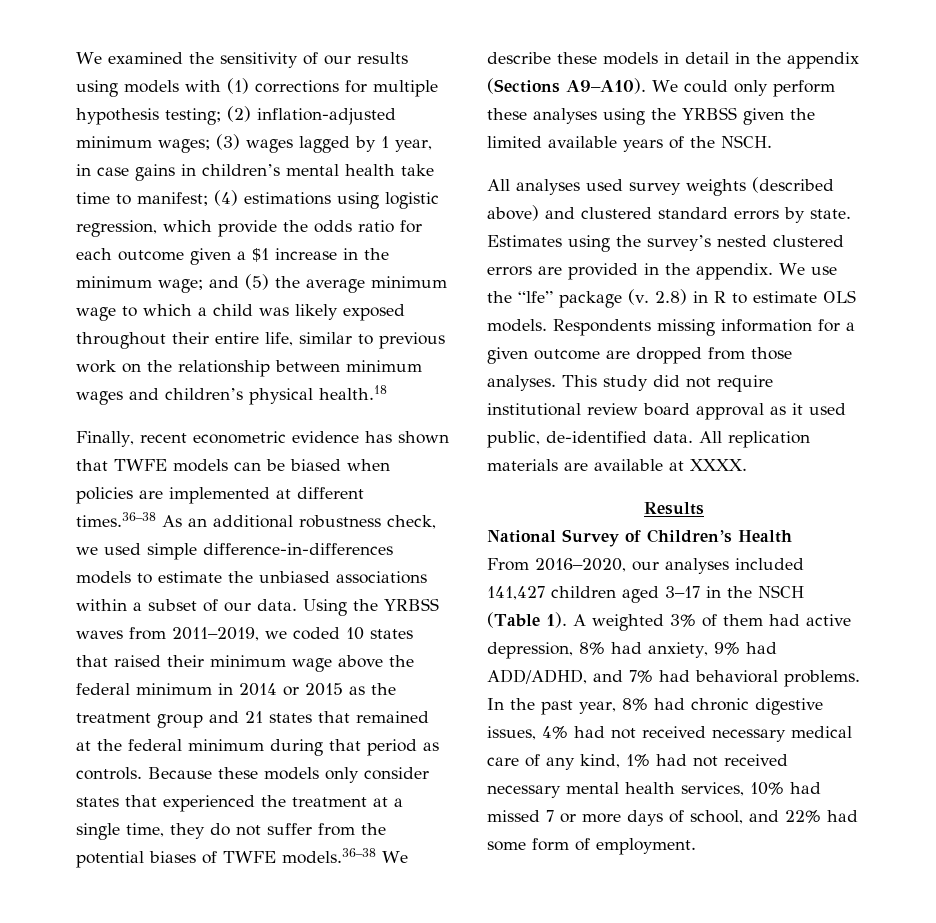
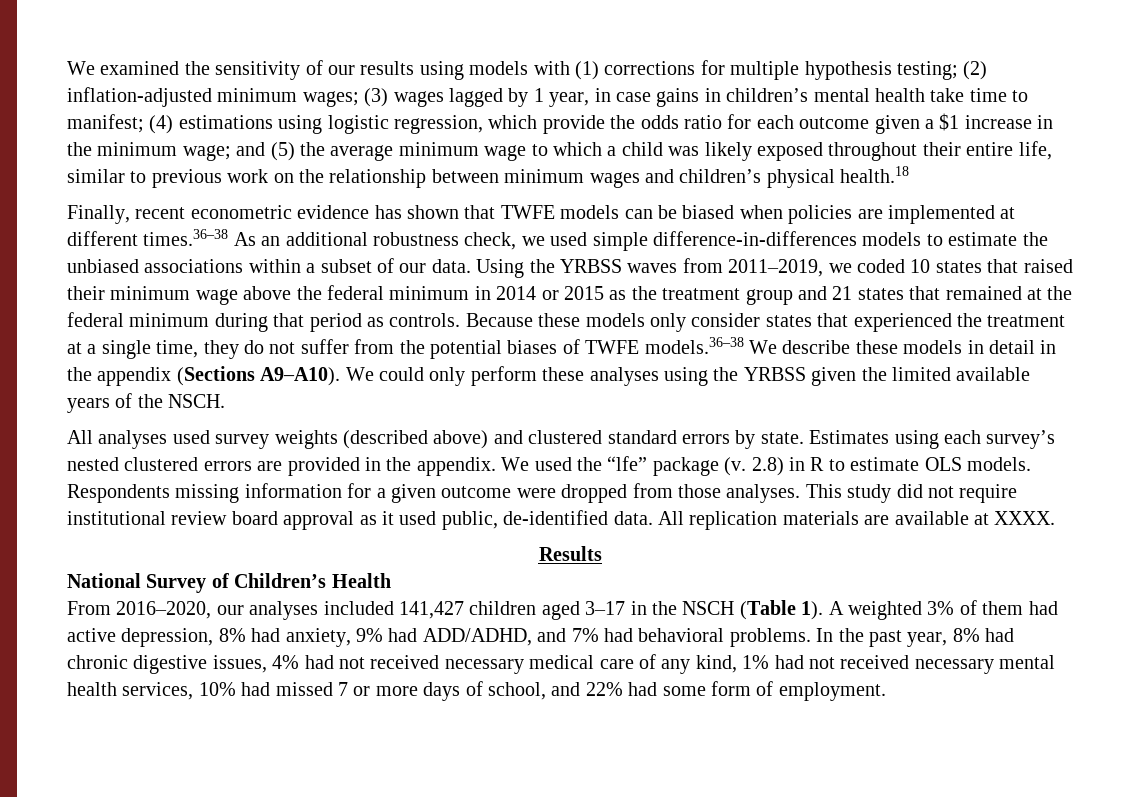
- Estimates using the survey’s nested clustered errors are provided in the appendix.
+ Estimates using each survey’s nested clustered errors are provided in the appendix.
- We use the “lfe” package (v.
+ We used the “lfe” package (v.
- Respondents missing information for a given outcome are dropped from those analyses.
+ Respondents missing information for a given outcome were dropped from those analyses.

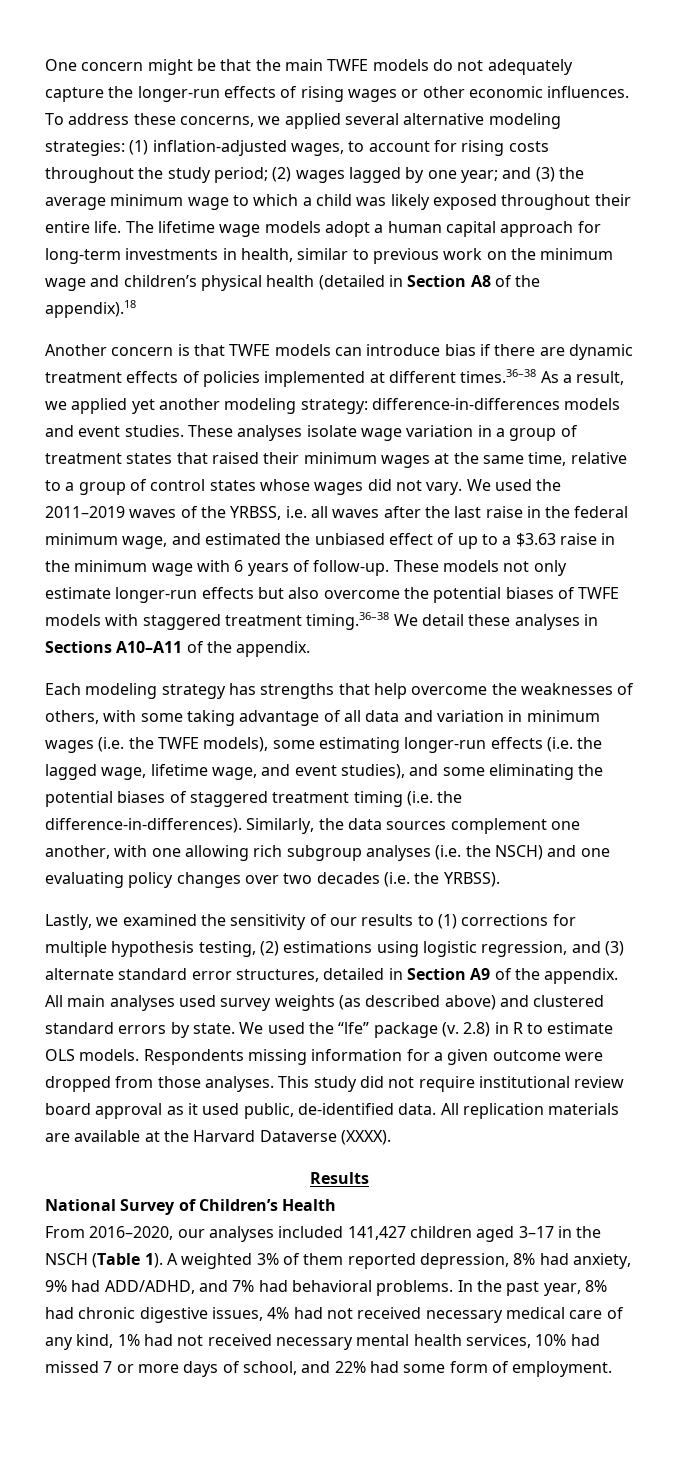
- We examined the sensitivity of our results using models with (1) corrections for multiple hypothesis testing; (2) inflation-adjusted minimum wages; (3) wages lagged by 1 year, in case gains in children’s mental health take time to manifest; (4) estimations using logistic regression, which provide the odds ratio for each outcome given a $1 increase in the minimum wage; and (5) the average minimum wage to which a child was likely exposed throughout their entire life, similar to previous work on the relationship between minimum wages and children’s physical health.18
- Finally, recent econometric evidence has shown that TWFE models can be biased when policies are implemented at different times.36–38 As an additional robustness check, we used simple difference-in-differences models to estimate the unbiased associations within a subset of our data. Using the YRBSS waves from 2011–2019, we coded 10 states that raised their minimum wage above the federal minimum in 2014 or 2015 as the treatment group and 21 states that remained at the federal minimum during that period as controls. Because these models only consider states that experienced the treatment at a single time, they do not suffer from the potential biases of TWFE models.36–38 We describe these models in detail in the appendix (Sections A9–A10). We could only perform these analyses using the YRBSS given the limited available years of the NSCH.
- All analyses used survey weights (described above) and clustered standard errors by state.
+ One concern might be that the main TWFE models do not adequately capture the longer-run effects of rising wages or other economic influences. To address these concerns, we applied several alternative modeling strategies: (1) inflation-adjusted wages, to account for rising costs throughout the study period; (2) wages lagged by one year; and (3) the average minimum wage to which a child was likely exposed throughout their entire life. The lifetime wage models adopt a human capital approach for long-term investments in health, similar to previous work on the minimum wage and children’s physical health (detailed in Section A8 of the appendix).18
+ Another concern is that TWFE models can introduce bias if there are dynamic treatment effects of policies implemented at different times.36–38 As a result, we applied yet another modeling strategy: difference-in-differences models and event studies. These analyses isolate wage variation in a group of treatment states that raised their minimum wages at the same time, relative to a group of control states whose wages did not vary. We used the 2011–2019 waves of the YRBSS, i.e. all waves after the last raise in the federal minimum wage, and estimated the unbiased effect of up to a $3.63 raise in the minimum wage with 6 years of follow-up. These models not only estimate longer-run effects but also overcome the potential biases of TWFE models with staggered treatment timing.36–38 We detail these analyses in Sections A10–A11 of the appendix.
+ Each modeling strategy has strengths that help overcome the weaknesses of others, with some taking advantage of all data and variation in minimum wages (i.e. the TWFE models), some estimating longer-run effects (i.e. the lagged wage, lifetime wage, and event studies), and some eliminating the potential biases of staggered treatment timing (i.e. the difference-in-differences). Similarly, the data sources complement one another, with one allowing rich subgroup analyses (i.e. the NSCH) and one evaluating policy changes over two decades (i.e. the YRBSS).
+ Lastly, we examined the sensitivity of our results to (1) corrections for multiple hypothesis testing, (2) estimations using logistic regression, and (3) alternate standard error structures, detailed in Section A9 of the appendix. All main analyses used survey weights (as described above) and clustered standard errors by state.
- Estimates using each survey’s nested clustered errors are provided in the appendix.
- All replication materials are available at XXXX.
+ All replication materials are available at the Harvard Dataverse (XXXX).
- A weighted 3% of them had active depression, 8% had anxiety, 9% had ADD/ADHD, and 7% had behavioral problems.
+ A weighted 3% of them reported depression, 8% had anxiety, 9% had ADD/ADHD, and 7% had behavioral problems.

